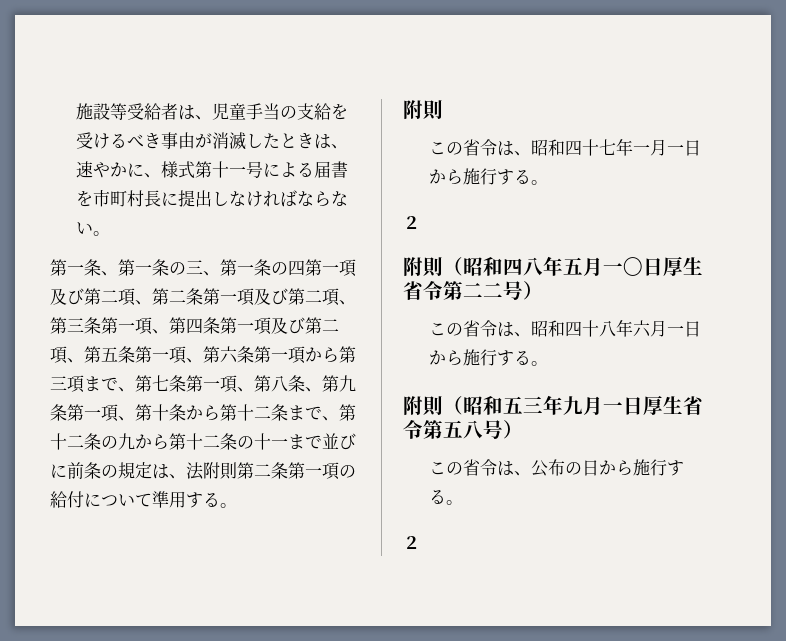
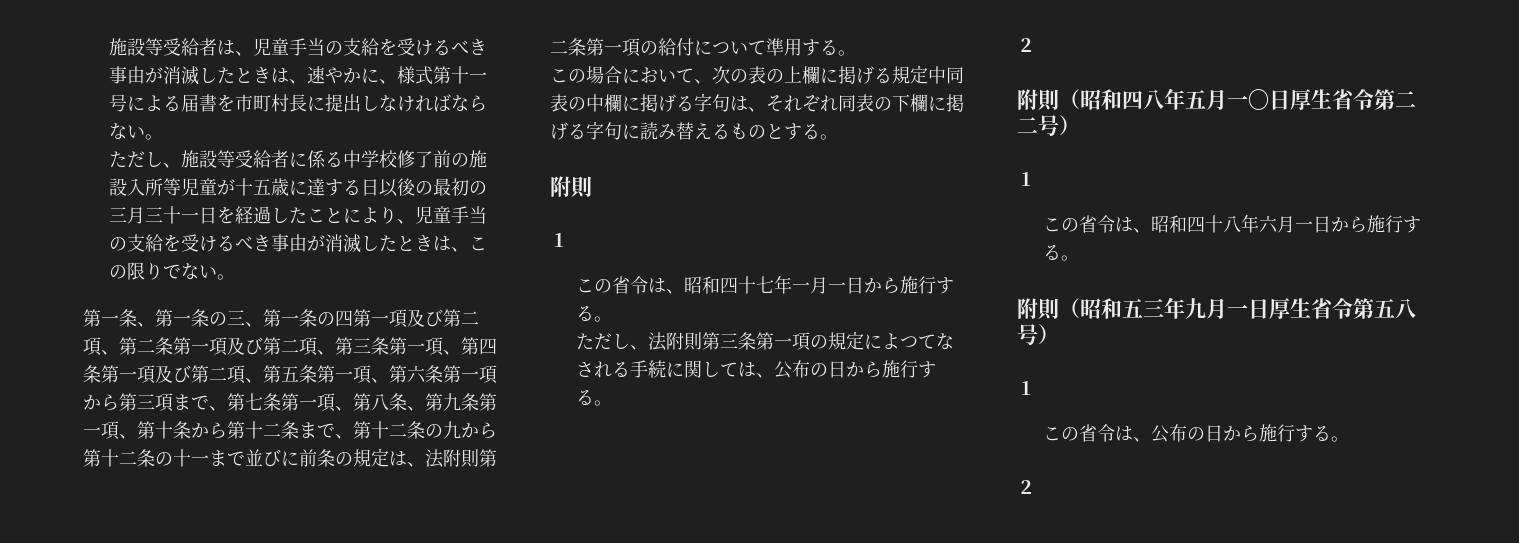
+ ただし、施設等受給者に係る中学校修了前の施設入所等児童が十五歳に達する日以後の最初の三月三十一日を経過したことにより、児童手当の支給を受けるべき事由が消滅したときは、この限りでない。
  第一条、第一条の三、第一条の四第一項及び第二項、第二条第一項及び第二項、第三条第一項、第四条第一項及び第二項、第五条第一項、第六条第一項から第三項まで、第七条第一項、第八条、第九条第一項、第十条から第十二条まで、第十二条の九から第十二条の十一まで並びに前条の規定は、法附則第二条第一項の給付について準用する。
+ この場合において、次の表の上欄に掲げる規定中同表の中欄に掲げる字句は、それぞれ同表の下欄に掲げる字句に読み替えるものとする。
  附則
+ １
+ ただし、法附則第三条第一項の規定によつてなされる手続に関しては、公布の日から施行する。
  附則（昭和四八年五月一〇日厚生省令第二二号）
+ １
  附則（昭和五三年九月一日厚生省令第五八号）
+ １

